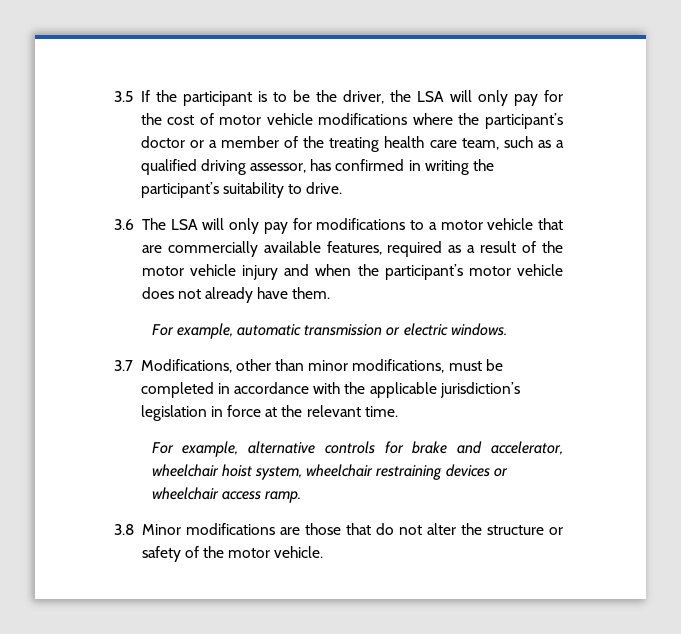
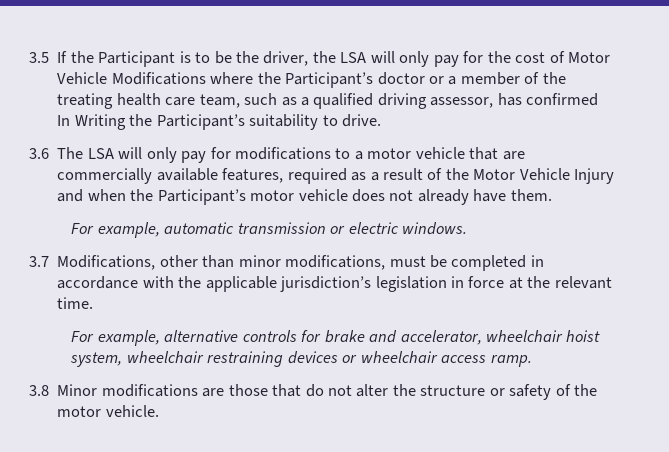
- 3.5 If the participant is to be the driver, the LSA will only pay for the cost of motor vehicle modifications where the participant’s doctor or a member of the treating health care team, such as a qualified driving assessor, has confirmed in writing the participant’s suitability to drive.
+ 3.5 If the Participant is to be the driver, the LSA will only pay for the cost of Motor Vehicle Modifications where the Participant’s doctor or a member of the treating health care team, such as a qualified driving assessor, has confirmed In Writing the Participant’s suitability to drive.
- 3.6 The LSA will only pay for modifications to a motor vehicle that are commercially available features, required as a result of the motor vehicle injury and when the participant’s motor vehicle does not already have them.
+ 3.6 The LSA will only pay for modifications to a motor vehicle that are commercially available features, required as a result of the Motor Vehicle Injury and when the Participant’s motor vehicle does not already have them.

